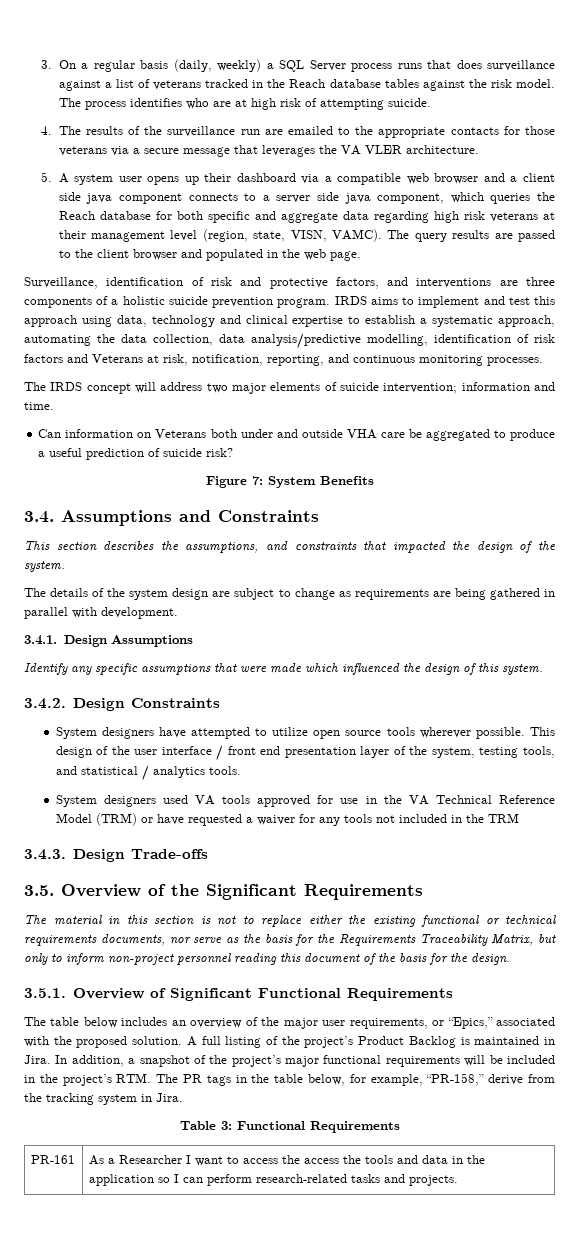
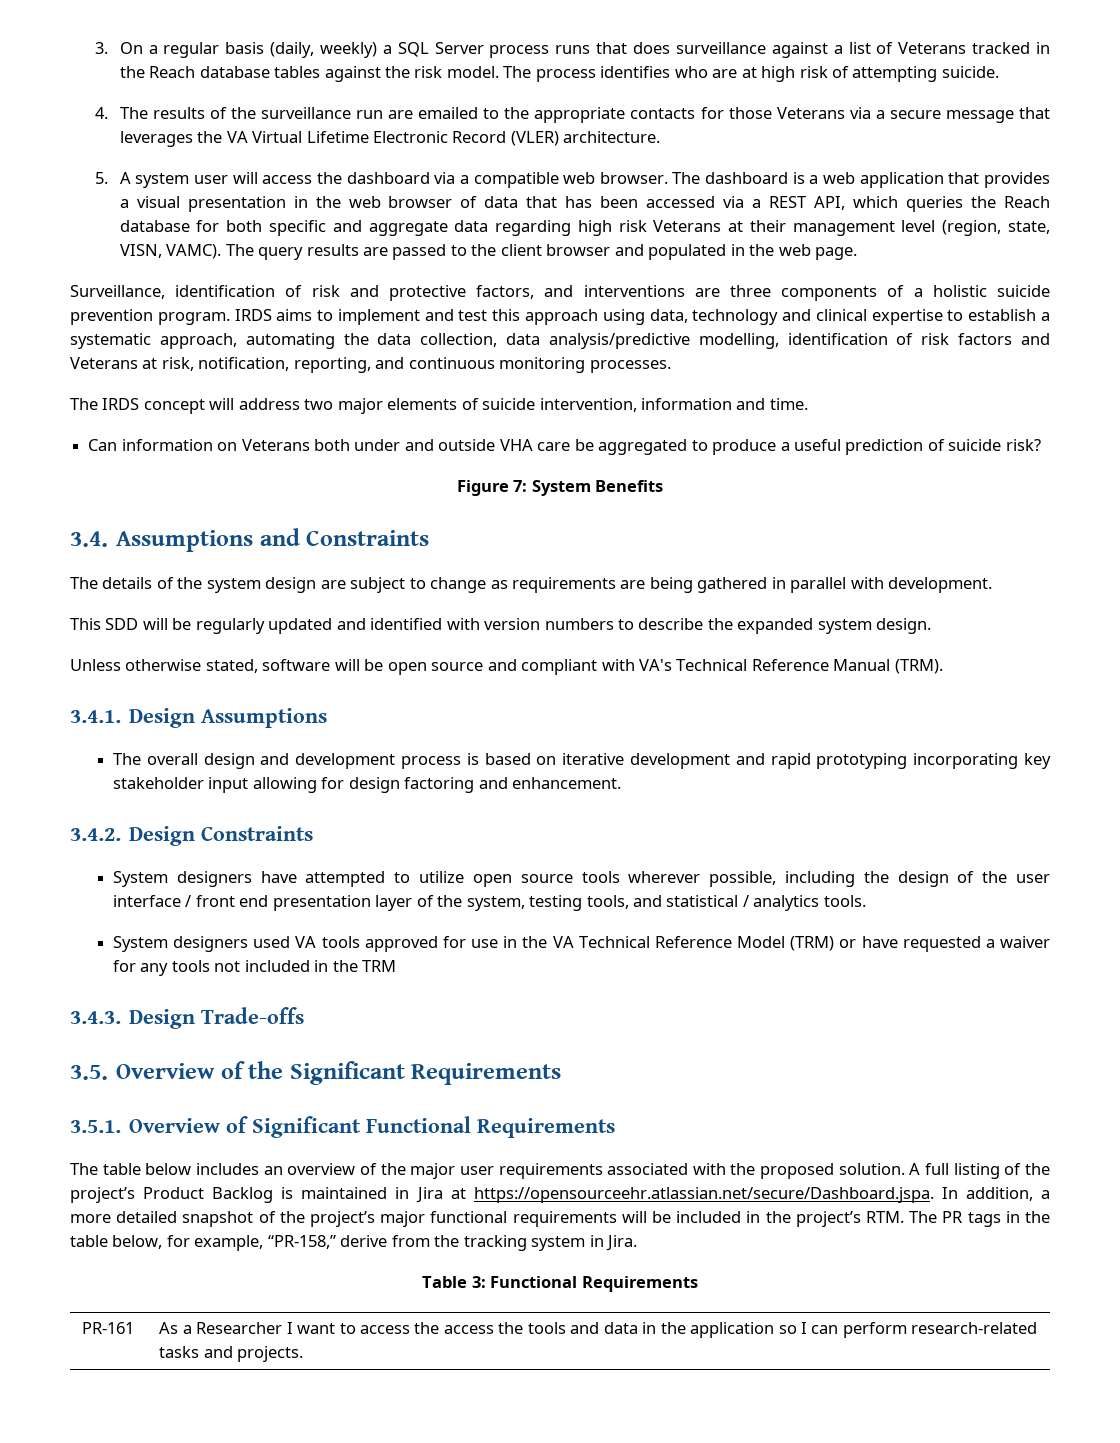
- 3. On a regular basis (daily, weekly) a SQL Server process runs that does surveillance against a list of veterans tracked in the Reach database tables against the risk model.
+ 3. On a regular basis (daily, weekly) a SQL Server process runs that does surveillance against a list of Veterans tracked in the Reach database tables against the risk model.
- 4. The results of the surveillance run are emailed to the appropriate contacts for those veterans via a secure message that leverages the VA VLER architecture.
+ 4. The results of the surveillance run are emailed to the appropriate contacts for those Veterans via a secure message that leverages the VA Virtual Lifetime Electronic Record (VLER) architecture.
- 5. A system user opens up their dashboard via a compatible web browser and a client side java component connects to a server side java component, which queries the Reach database for both specific and aggregate data regarding high risk veterans at their management level (region, state, VISN, VAMC).
+ 5. A system user will access the dashboard via a compatible web browser. The dashboard is a web application that provides a visual presentation in the web browser of data that has been accessed via a REST API, which queries the Reach database for both specific and aggregate data regarding high risk Veterans at their management level (region, state, VISN, VAMC).
- The IRDS concept will address two major elements of suicide intervention; information and time.
+ The IRDS concept will address two major elements of suicide intervention, information and time.
- This section describes the assumptions, and constraints that impacted the design of the system.
+ This SDD will be regularly updated and identified with version numbers to describe the expanded system design.
+ Unless otherwise stated, software will be open source and compliant with VA's Technical Reference Manual (TRM).
  3.4.1. Design Assumptions
- Identify any specific assumptions that were made which influenced the design of this system.
+ The overall design and development process is based on iterative development and rapid prototyping incorporating key stakeholder input allowing for design factoring and enhancement.
- System designers have attempted to utilize open source tools wherever possible. This design of the user interface / front end presentation layer of the system, testing tools, and statistical / analytics tools.
+ System designers have attempted to utilize open source tools wherever possible, including the design of the user interface / front end presentation layer of the system, testing tools, and statistical / analytics tools.
- The material in this section is not to replace either the existing functional or technical requirements documents, nor serve as the basis for the Requirements Traceability Matrix, but only to inform non-project personnel reading this document of the basis for the design.
- The table below includes an overview of the major user requirements, or “Epics,” associated with the proposed solution.
+ The table below includes an overview of the major user requirements associated with the proposed solution.
- A full listing of the project’s Product Backlog is maintained in Jira. In addition, a snapshot of the project’s major functional requirements will be included in the project’s RTM. The PR tags in the table below, for example, “PR-158,” derive from the tracking system in Jira.
+ A full listing of the project’s Product Backlog is maintained in Jira at https://opensourceehr.atlassian.net/secure/Dashboard.jspa. In addition, a more detailed snapshot of the project’s major functional requirements will be included in the project’s RTM. The PR tags in the table below, for example, “PR-158,” derive from the tracking system in Jira.

